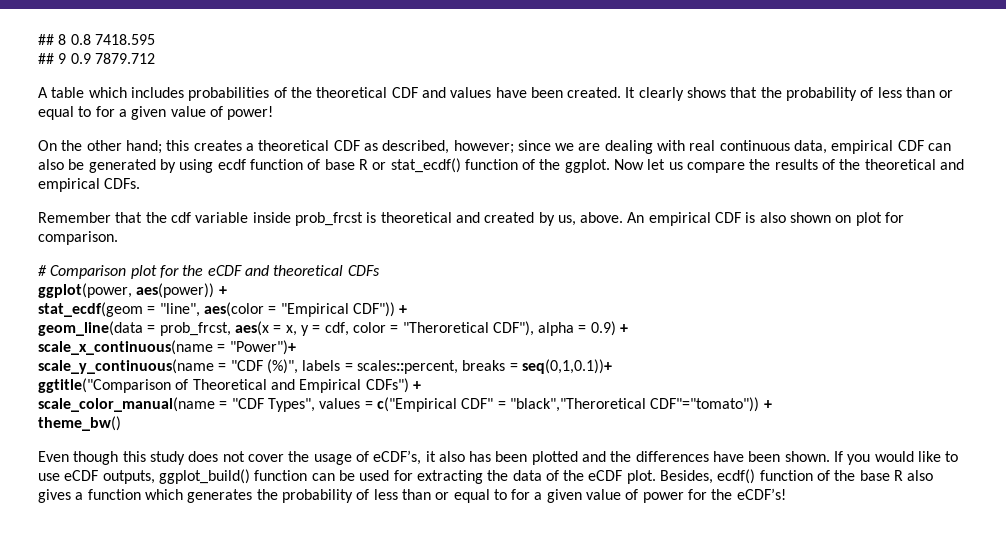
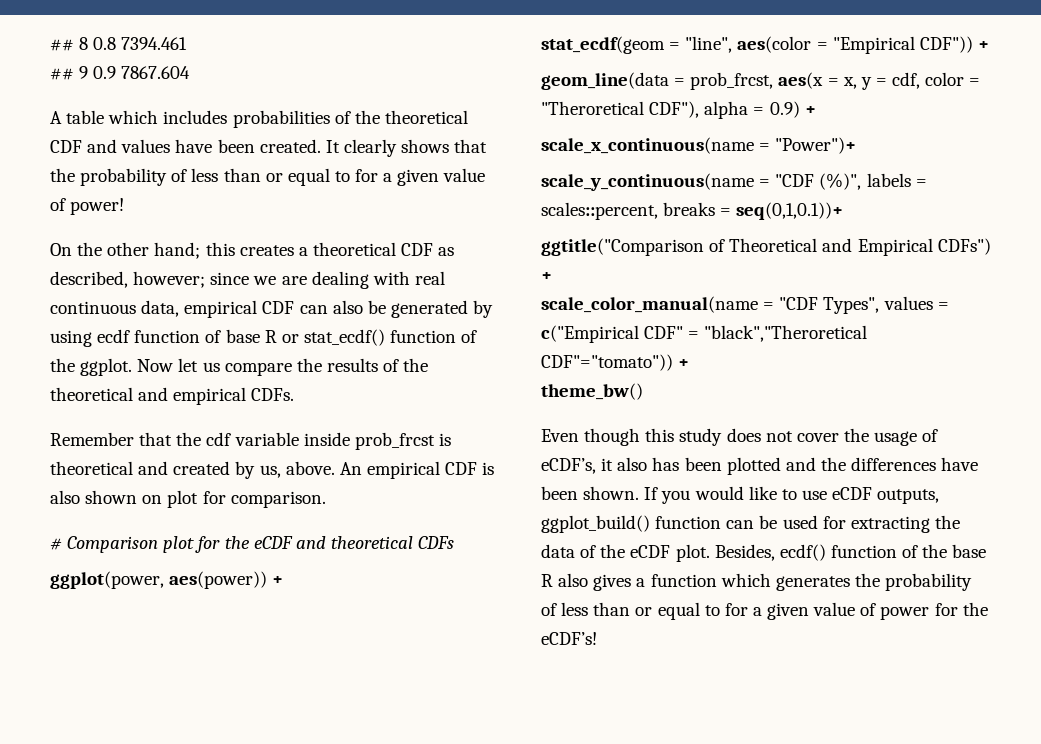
- ## 8 0.8 7418.595
+ ## 8 0.8 7394.461
- ## 9 0.9 7879.712
+ ## 9 0.9 7867.604

